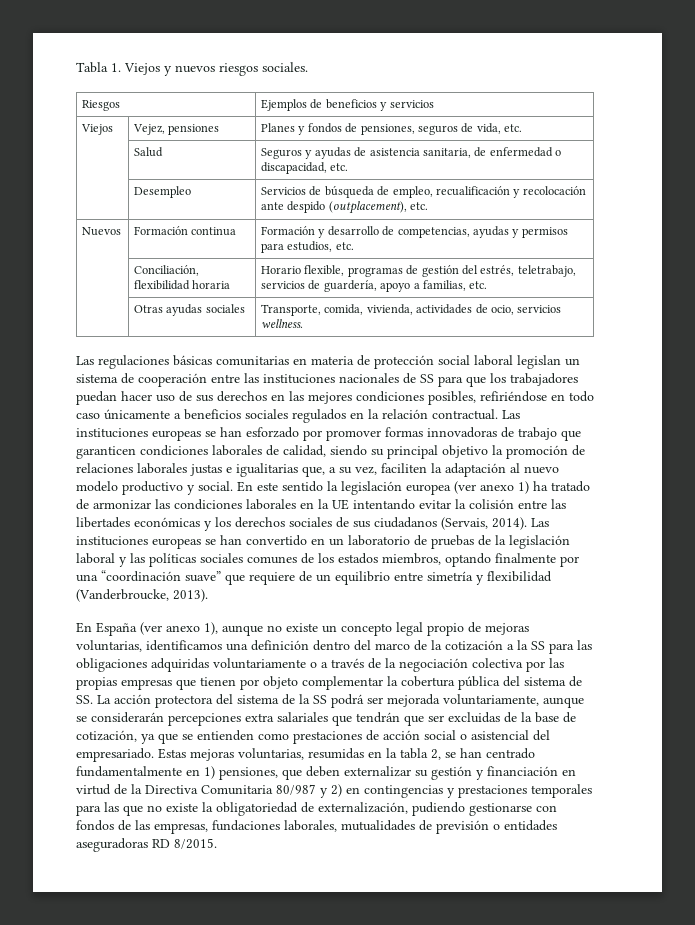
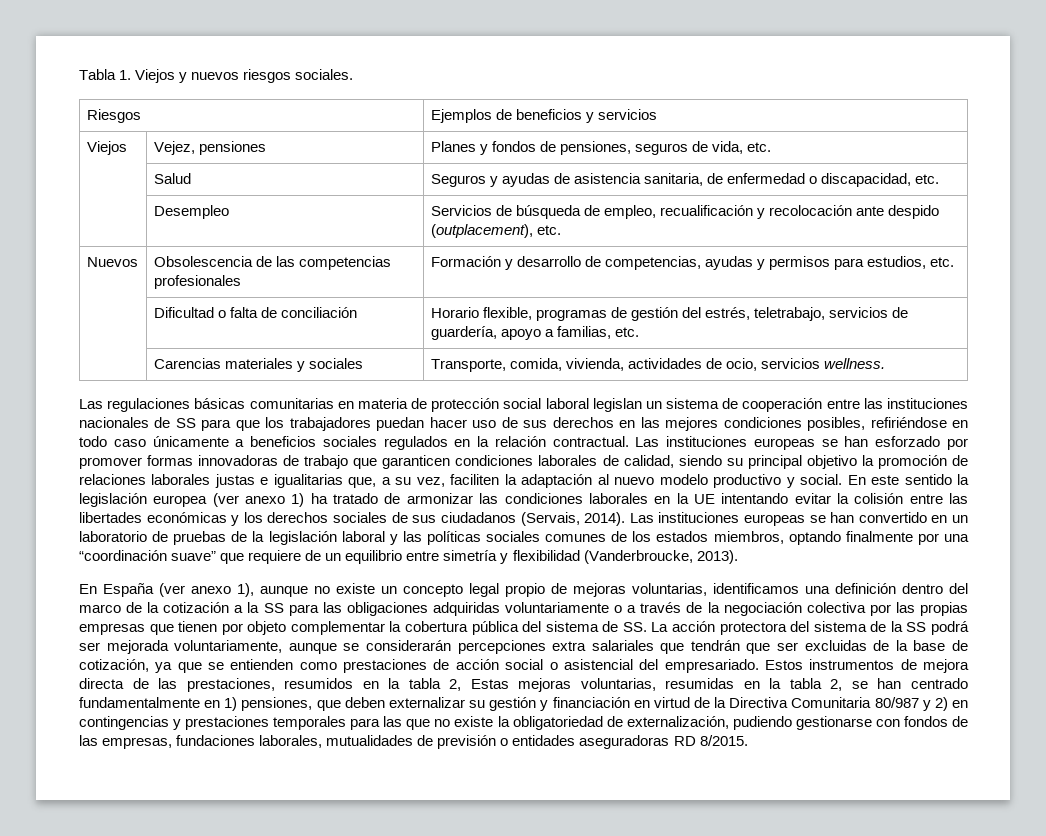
- Nuevos | Formación continua | Formación y desarrollo de competencias, ayudas y permisos para estudios, etc.
+ Nuevos | Obsolescencia de las competencias profesionales | Formación y desarrollo de competencias, ayudas y permisos para estudios, etc.
- | Conciliación, flexibilidad horaria | Horario flexible, programas de gestión del estrés, teletrabajo, servicios de guardería, apoyo a familias, etc.
+ | Dificultad o falta de conciliación | Horario flexible, programas de gestión del estrés, teletrabajo, servicios de guardería, apoyo a familias, etc.
- | Otras ayudas sociales | Transporte, comida, vivienda, actividades de ocio, servicios wellness.
+ | Carencias materiales y sociales | Transporte, comida, vivienda, actividades de ocio, servicios wellness.
- Estas mejoras voluntarias, resumidas en la tabla 2, se han centrado fundamentalmente en 1) pensiones, que deben externalizar su gestión y financiación en virtud de la Directiva Comunitaria 80/987 y 2) en contingencias y prestaciones temporales para las que no existe la obligatoriedad de externalización, pudiendo gestionarse con fondos de las empresas, fundaciones laborales, mutualidades de previsión o entidades aseguradoras RD 8/2015.
+ Estos instrumentos de mejora directa de las prestaciones, resumidos en la tabla 2, Estas mejoras voluntarias, resumidas en la tabla 2, se han centrado fundamentalmente en 1) pensiones, que deben externalizar su gestión y financiación en virtud de la Directiva Comunitaria 80/987 y 2) en contingencias y prestaciones temporales para las que no existe la obligatoriedad de externalización, pudiendo gestionarse con fondos de las empresas, fundaciones laborales, mutualidades de previsión o entidades aseguradoras RD 8/2015.

